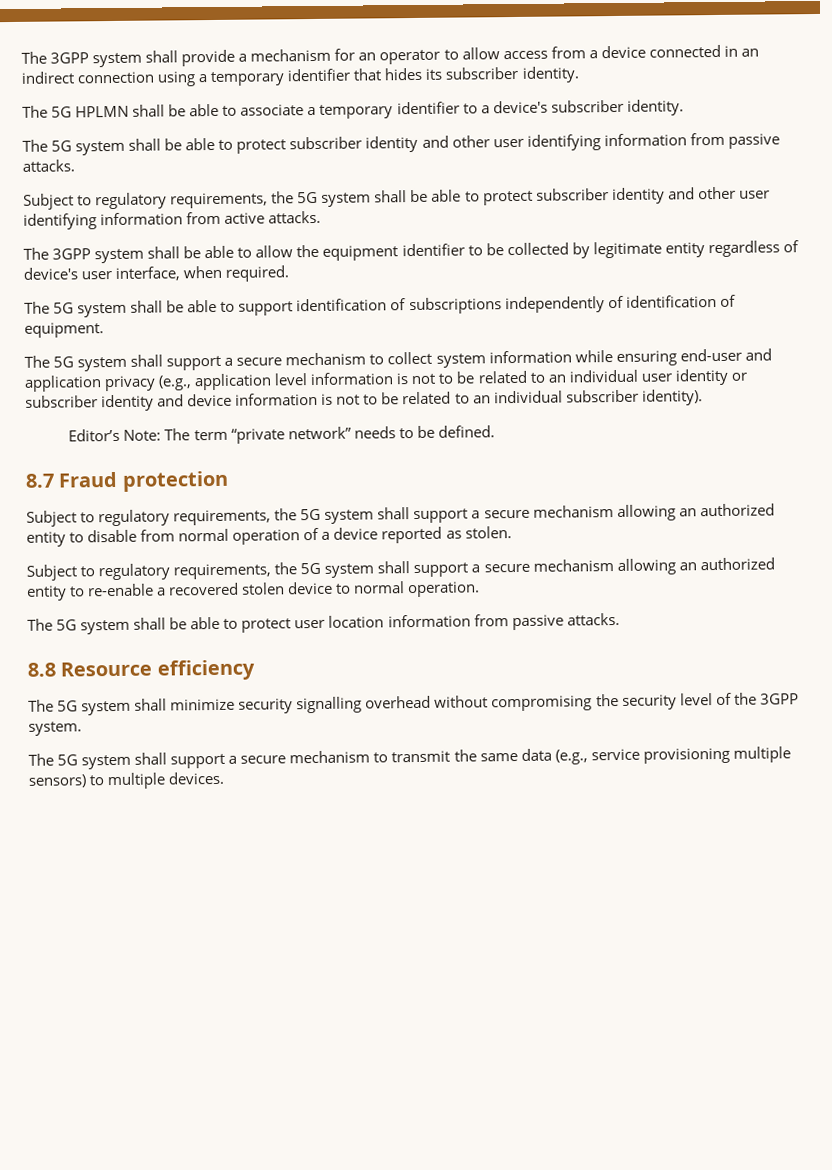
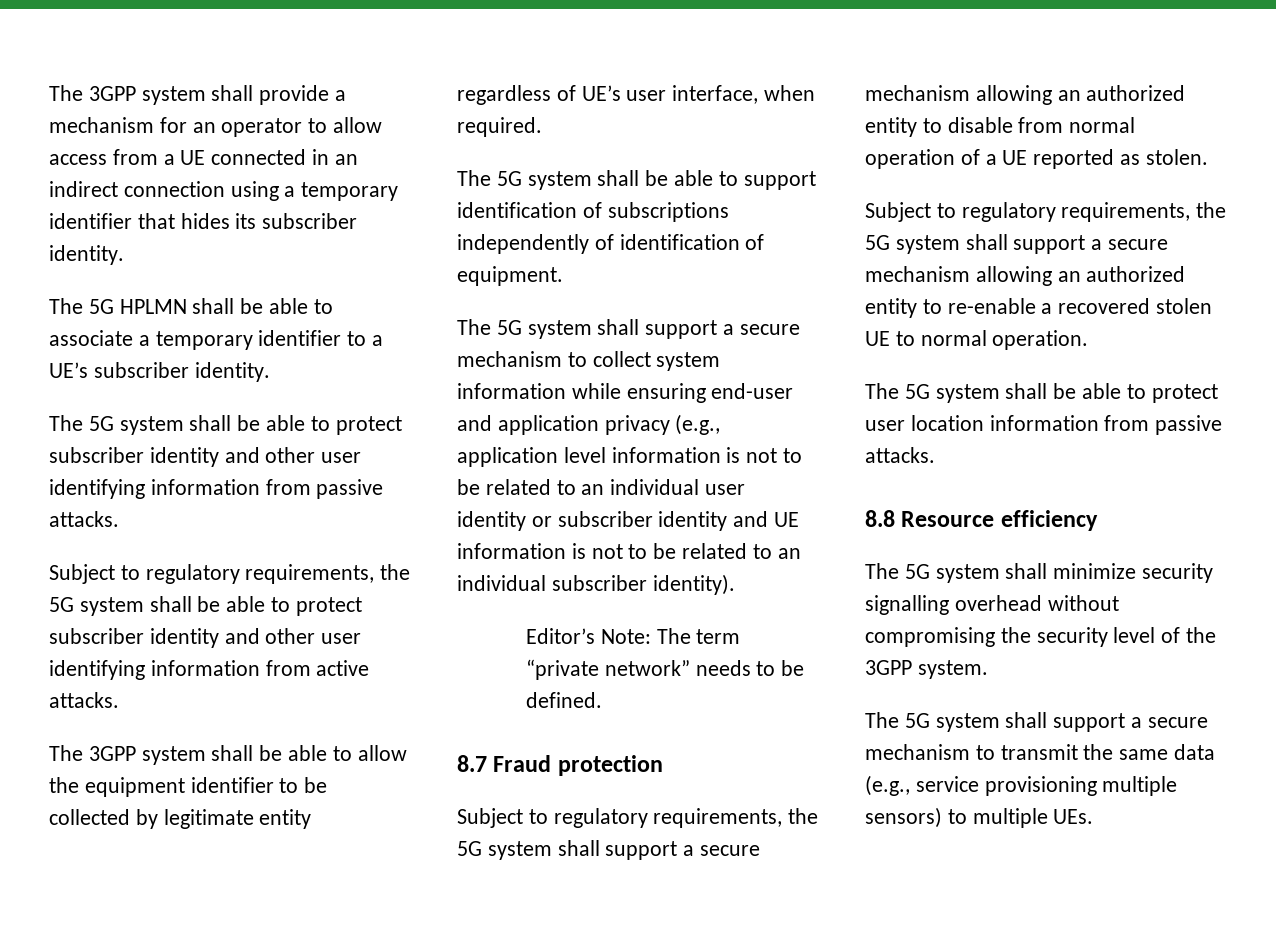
- The 3GPP system shall provide a mechanism for an operator to allow access from a device connected in an indirect connection using a temporary identifier that hides its subscriber identity.
+ The 3GPP system shall provide a mechanism for an operator to allow access from a UE connected in an indirect connection using a temporary identifier that hides its subscriber identity.
- The 5G HPLMN shall be able to associate a temporary identifier to a device's subscriber identity.
+ The 5G HPLMN shall be able to associate a temporary identifier to a UE’s subscriber identity.
- The 3GPP system shall be able to allow the equipment identifier to be collected by legitimate entity regardless of device's user interface, when required.
+ The 3GPP system shall be able to allow the equipment identifier to be collected by legitimate entity regardless of UE’s user interface, when required.
- The 5G system shall support a secure mechanism to collect system information while ensuring end-user and application privacy (e.g., application level information is not to be related to an individual user identity or subscriber identity and device information is not to be related to an individual subscriber identity).
+ The 5G system shall support a secure mechanism to collect system information while ensuring end-user and application privacy (e.g., application level information is not to be related to an individual user identity or subscriber identity and UE information is not to be related to an individual subscriber identity).
- Subject to regulatory requirements, the 5G system shall support a secure mechanism allowing an authorized entity to disable from normal operation of a device reported as stolen.
+ Subject to regulatory requirements, the 5G system shall support a secure mechanism allowing an authorized entity to disable from normal operation of a UE reported as stolen.
- Subject to regulatory requirements, the 5G system shall support a secure mechanism allowing an authorized entity to re-enable a recovered stolen device to normal operation.
+ Subject to regulatory requirements, the 5G system shall support a secure mechanism allowing an authorized entity to re-enable a recovered stolen UE to normal operation.
- The 5G system shall support a secure mechanism to transmit the same data (e.g., service provisioning multiple sensors) to multiple devices.
+ The 5G system shall support a secure mechanism to transmit the same data (e.g., service provisioning multiple sensors) to multiple UEs.

